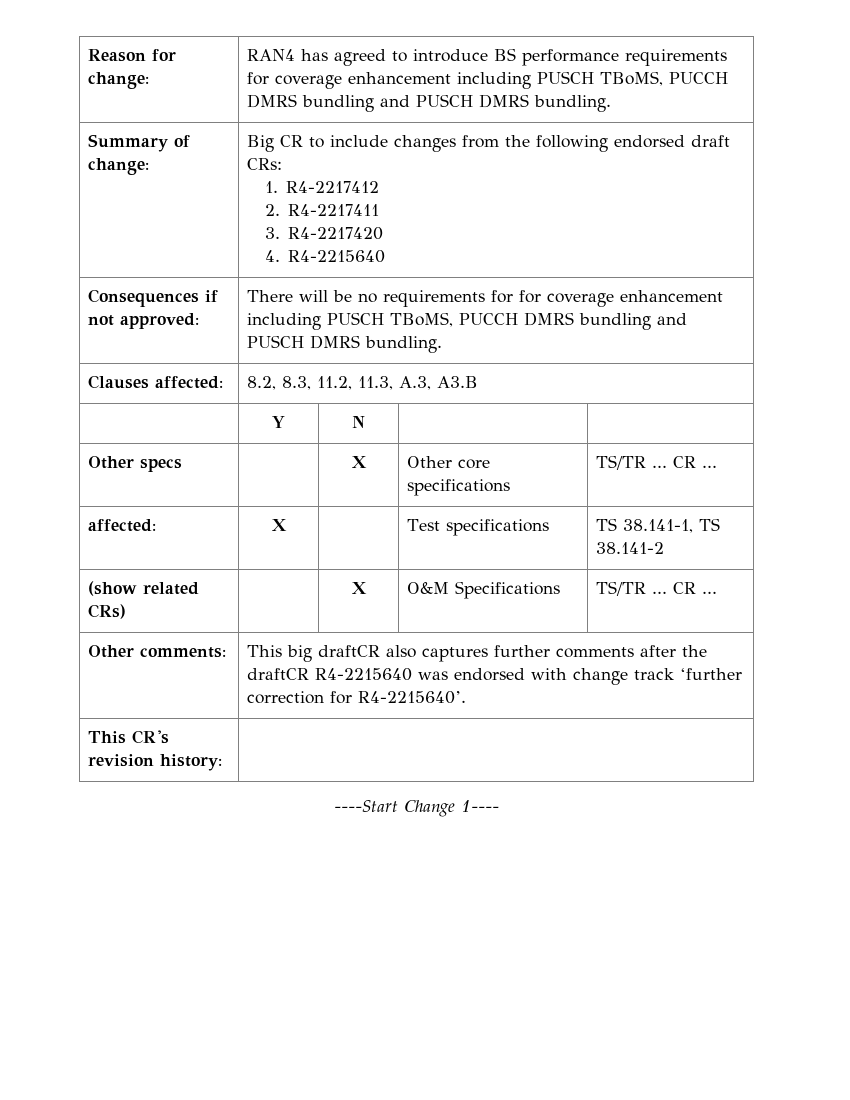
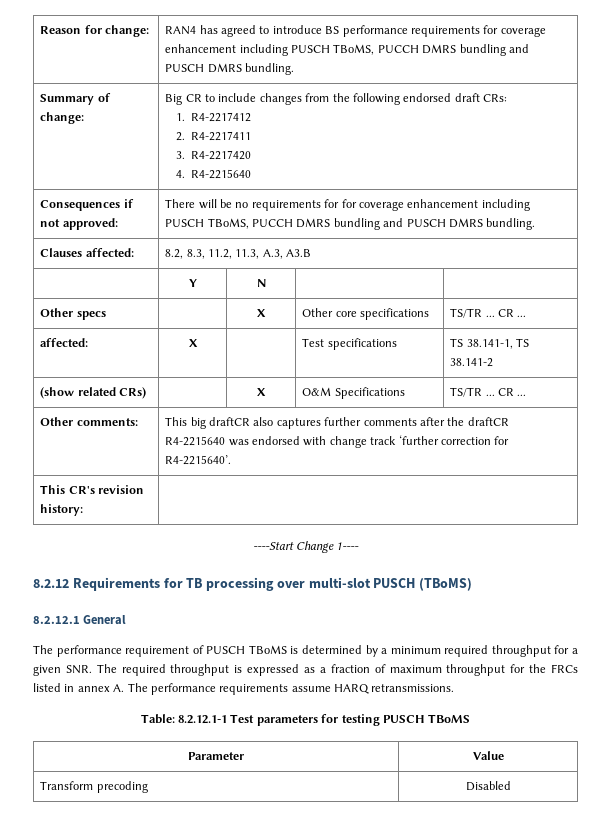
+ 8.2.12 Requirements for TB processing over multi-slot PUSCH (TBoMS)
+ 8.2.12.1 General
+ The performance requirement of PUSCH TBoMS is determined by a minimum required throughput for a given SNR. The required throughput is expressed as a fraction of maximum throughput for the FRCs listed in annex A. The performance requirements assume HARQ retransmissions.
+ Table: 8.2.12.1-1 Test parameters for testing PUSCH TBoMS
+ Parameter | Value
+ Transform precoding | Disabled

